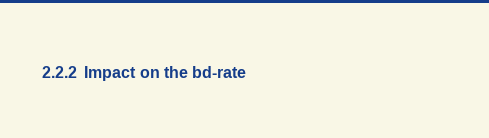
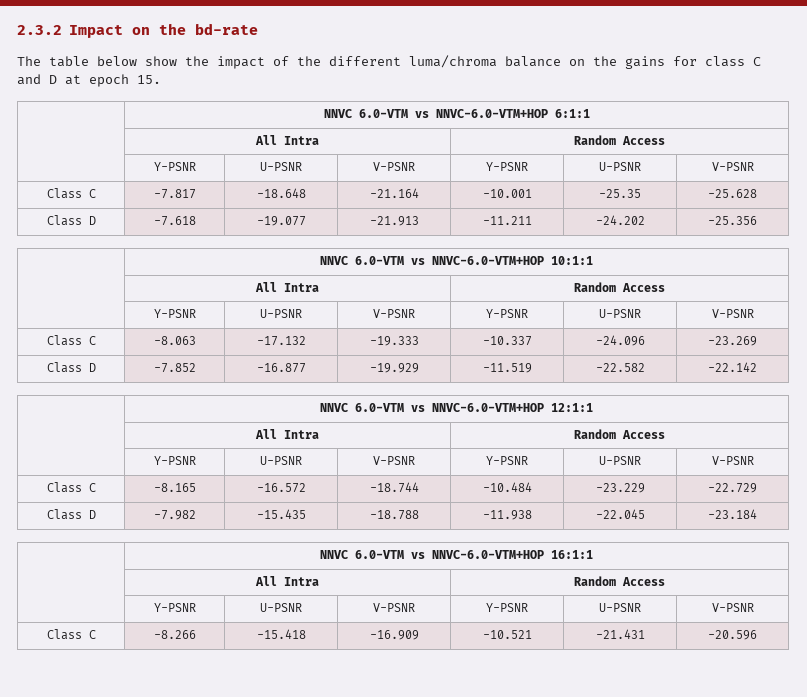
- 2.2.2 Impact on the bd-rate
+ 2.3.2 Impact on the bd-rate
+ The table below show the impact of the different luma/chroma balance on the gains for class C and D at epoch 15.
+ | NNVC 6.0-VTM vs NNVC-6.0-VTM+HOP 6:1:1
+ | All Intra | Random Access
+ | Y-PSNR | U-PSNR | V-PSNR | Y-PSNR | U-PSNR | V-PSNR
+ Class C | -7.817 | -18.648 | -21.164 | -10.001 | -25.35 | -25.628
+ Class D | -7.618 | -19.077 | -21.913 | -11.211 | -24.202 | -25.356
+ | NNVC 6.0-VTM vs NNVC-6.0-VTM+HOP 10:1:1
+ | All Intra | Random Access
+ | Y-PSNR | U-PSNR | V-PSNR | Y-PSNR | U-PSNR | V-PSNR
+ Class C | -8.063 | -17.132 | -19.333 | -10.337 | -24.096 | -23.269
+ Class D | -7.852 | -16.877 | -19.929 | -11.519 | -22.582 | -22.142
+ | NNVC 6.0-VTM vs NNVC-6.0-VTM+HOP 12:1:1
+ | All Intra | Random Access
+ | Y-PSNR | U-PSNR | V-PSNR | Y-PSNR | U-PSNR | V-PSNR
+ Class C | -8.165 | -16.572 | -18.744 | -10.484 | -23.229 | -22.729
+ Class D | -7.982 | -15.435 | -18.788 | -11.938 | -22.045 | -23.184
+ | NNVC 6.0-VTM vs NNVC-6.0-VTM+HOP 16:1:1
+ | All Intra | Random Access
+ | Y-PSNR | U-PSNR | V-PSNR | Y-PSNR | U-PSNR | V-PSNR
+ Class C | -8.266 | -15.418 | -16.909 | -10.521 | -21.431 | -20.596

